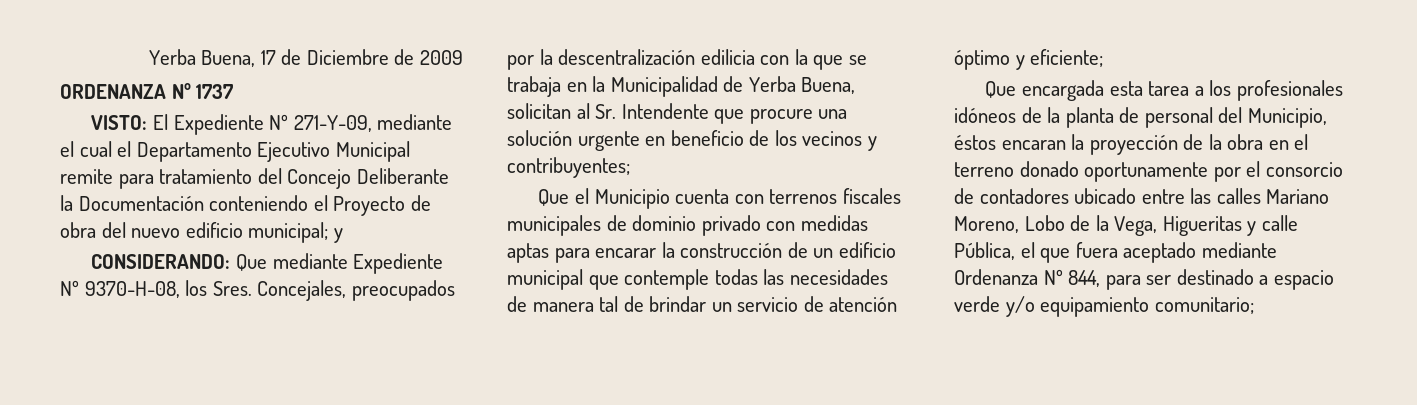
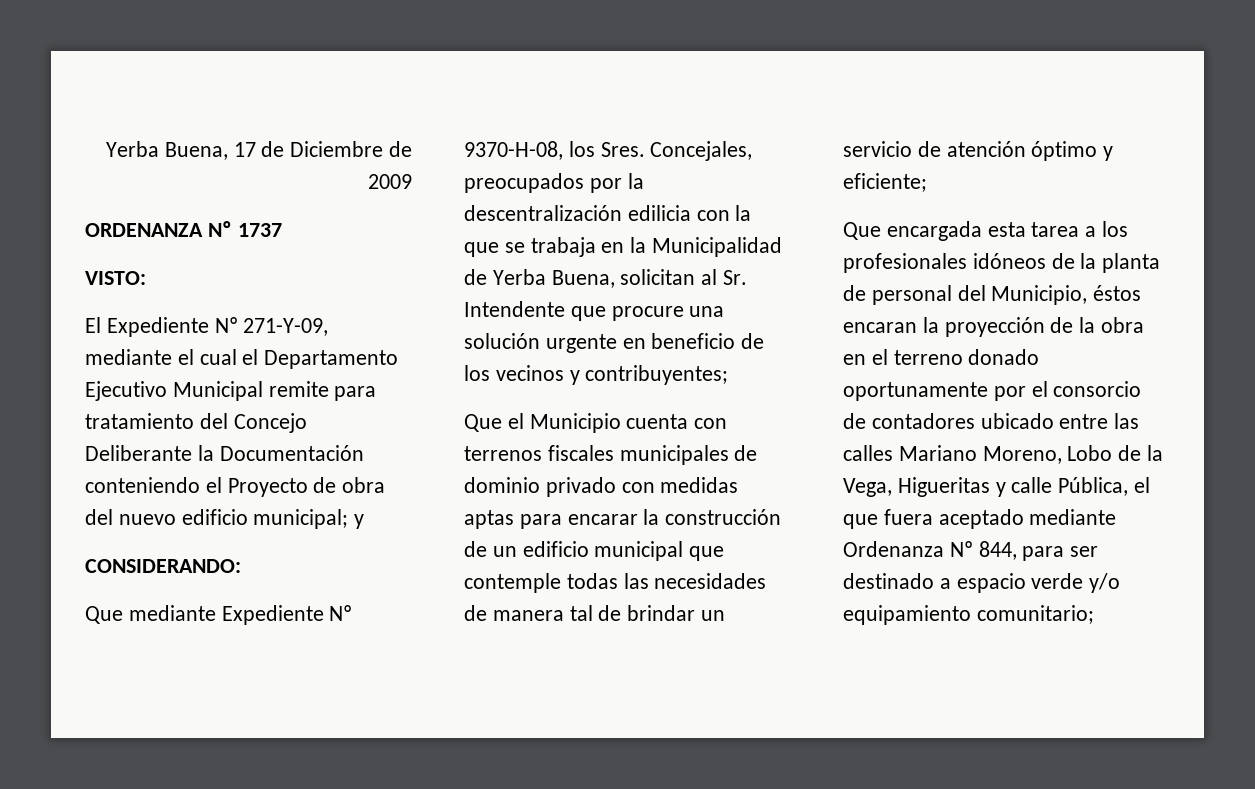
- VISTO: El Expediente Nº 271-Y-09, mediante el cual el Departamento Ejecutivo Municipal remite para tratamiento del Concejo Deliberante la Documentación conteniendo el Proyecto de obra del nuevo edificio municipal; y
+ VISTO:
+ El Expediente Nº 271-Y-09, mediante el cual el Departamento Ejecutivo Municipal remite para tratamiento del Concejo Deliberante la Documentación conteniendo el Proyecto de obra del nuevo edificio municipal; y
- CONSIDERANDO: Que mediante Expediente Nº 9370-H-08, los Sres.
+ CONSIDERANDO:
+ Que mediante Expediente Nº 9370-H-08, los Sres.

